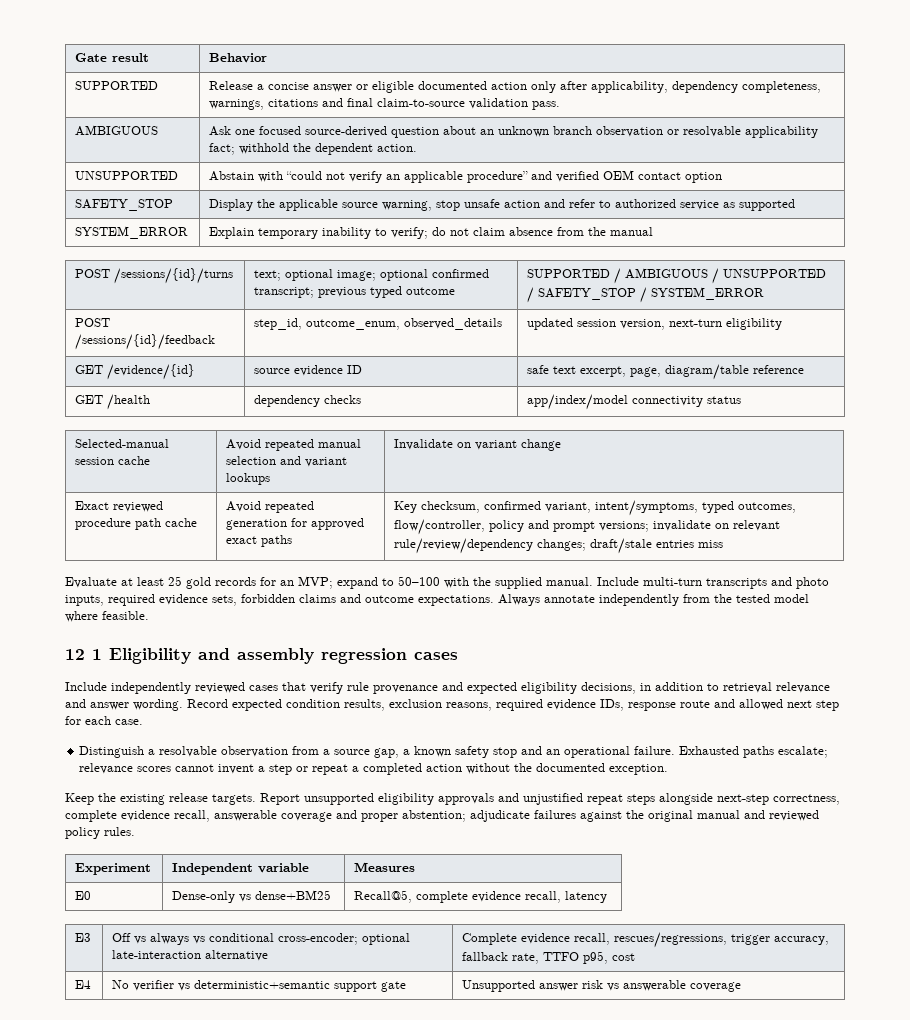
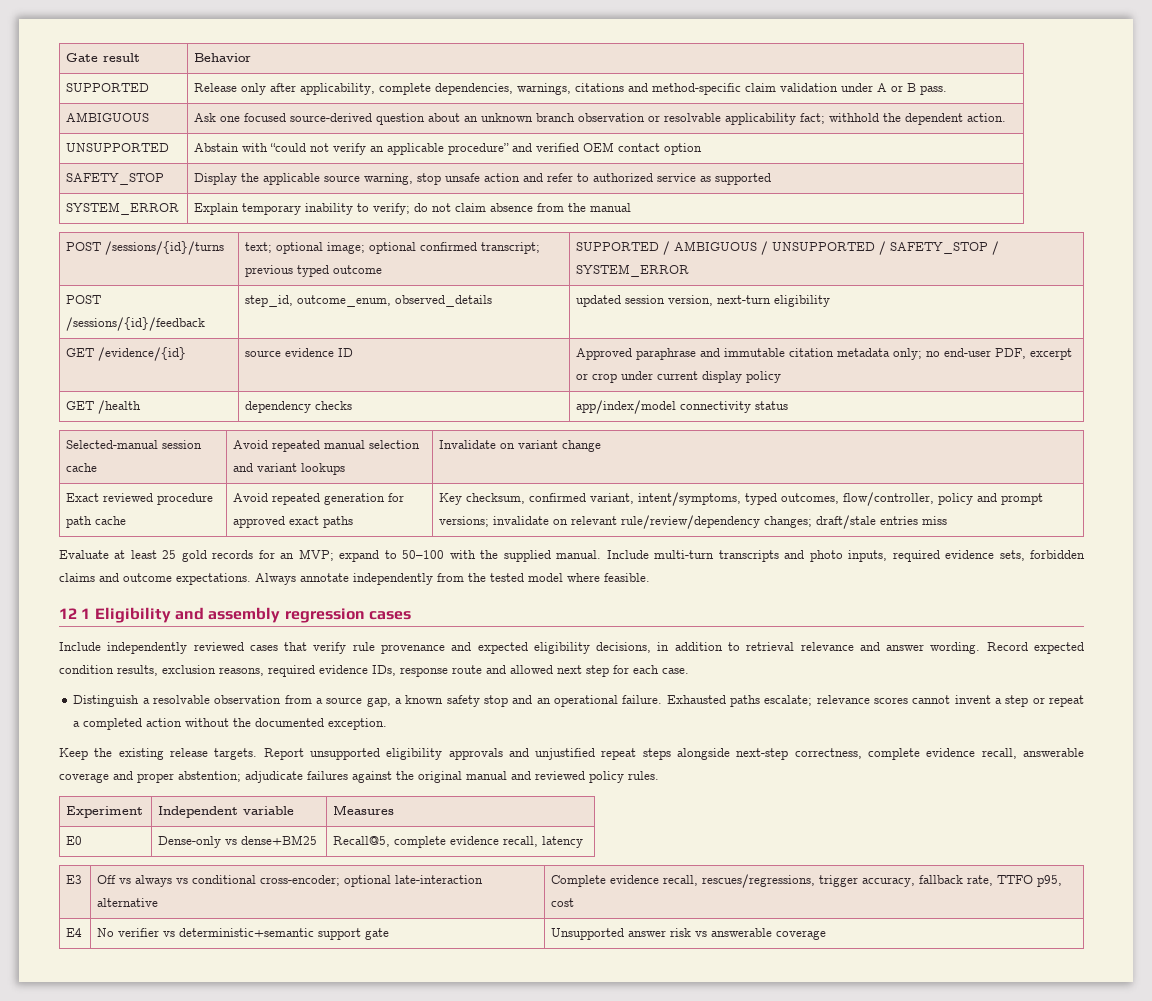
- SUPPORTED | Release a concise answer or eligible documented action only after applicability, dependency completeness, warnings, citations and final claim-to-source validation pass.
+ SUPPORTED | Release only after applicability, complete dependencies, warnings, citations and method-specific claim validation under A or B pass.
- GET /evidence/{id} | source evidence ID | safe text excerpt, page, diagram/table reference
+ GET /evidence/{id} | source evidence ID | Approved paraphrase and immutable citation metadata only; no end-user PDF, excerpt or crop under current display policy

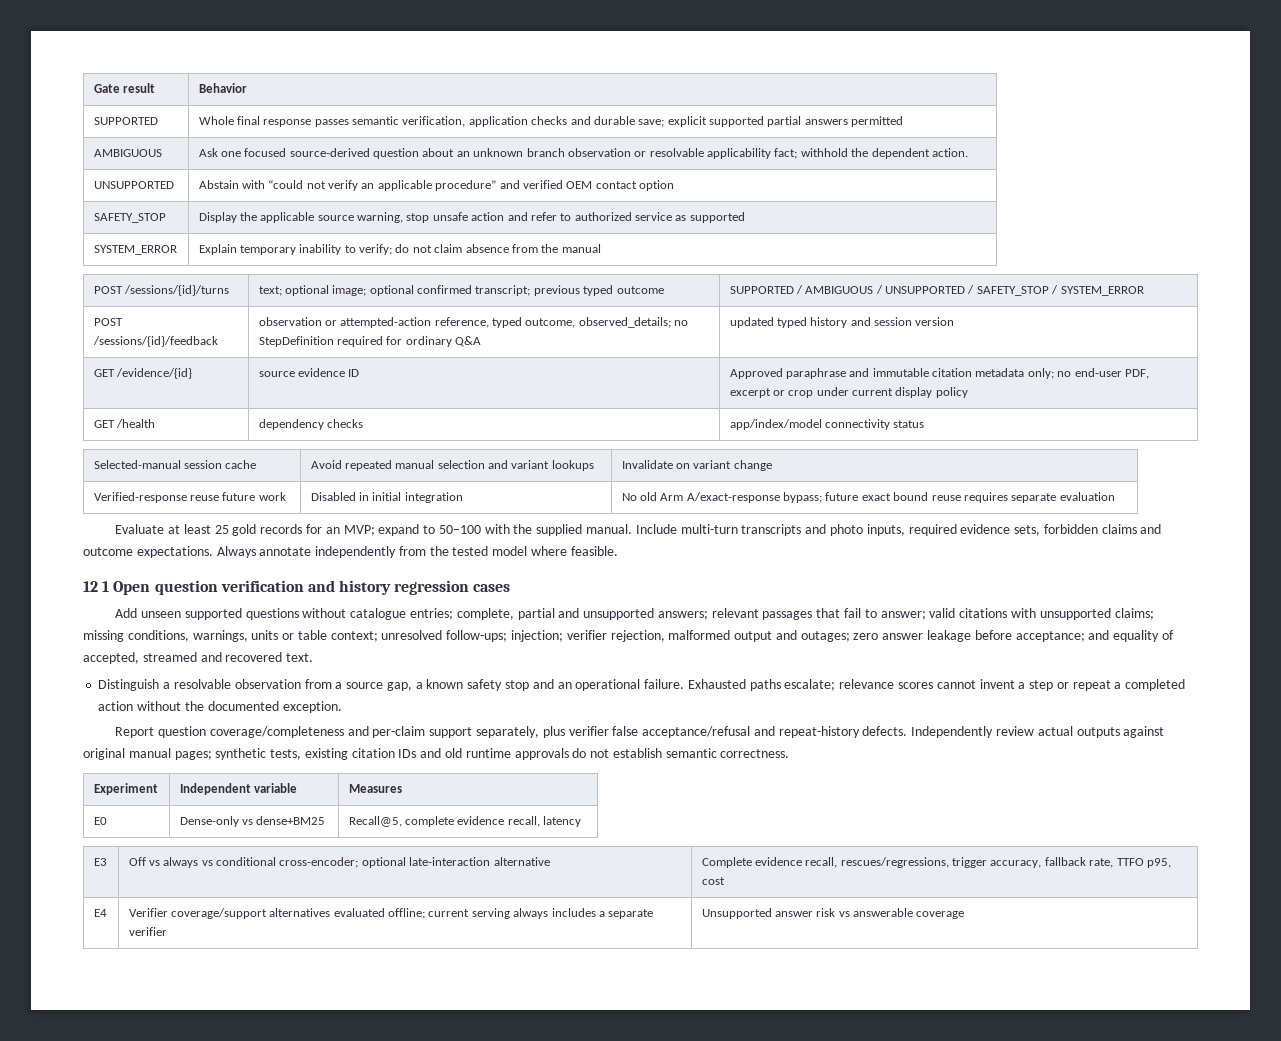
- SUPPORTED | Release only after applicability, complete dependencies, warnings, citations and method-specific claim validation under A or B pass.
+ SUPPORTED | Whole final response passes semantic verification, application checks and durable save; explicit supported partial answers permitted
- POST /sessions/{id}/feedback | step_id, outcome_enum, observed_details | updated session version, next-turn eligibility
+ POST /sessions/{id}/feedback | observation or attempted-action reference, typed outcome, observed_details; no StepDefinition required for ordinary Q&A | updated typed history and session version
- Exact reviewed procedure path cache | Avoid repeated generation for approved exact paths | Key checksum, confirmed variant, intent/symptoms, typed outcomes, flow/controller, policy and prompt versions; invalidate on relevant rule/review/dependency changes; draft/stale entries miss
+ Verified-response reuse future work | Disabled in initial integration | No old Arm A/exact-response bypass; future exact bound reuse requires separate evaluation
- 12 1 Eligibility and assembly regression cases
- Include independently reviewed cases that verify rule provenance and expected eligibility decisions, in addition to retrieval relevance and answer wording. Record expected condition results, exclusion reasons, required evidence IDs, response route and allowed next step for each case.
+ 12 1 Open question verification and history regression cases
+ Add unseen supported questions without catalogue entries; complete, partial and unsupported answers; relevant passages that fail to answer; valid citations with unsupported claims; missing conditions, warnings, units or table context; unresolved follow-ups; injection; verifier rejection, malformed output and outages; zero answer leakage before acceptance; and equality of accepted, streamed and recovered text.
- Keep the existing release targets. Report unsupported eligibility approvals and unjustified repeat steps alongside next-step correctness, complete evidence recall, answerable coverage and proper abstention; adjudicate failures against the original manual and reviewed policy rules.
+ Report question coverage/completeness and per-claim support separately, plus verifier false acceptance/refusal and repeat-history defects. Independently review actual outputs against original manual pages; synthetic tests, existing citation IDs and old runtime approvals do not establish semantic correctness.
- E4 | No verifier vs deterministic+semantic support gate | Unsupported answer risk vs answerable coverage
+ E4 | Verifier coverage/support alternatives evaluated offline; current serving always includes a separate verifier | Unsupported answer risk vs answerable coverage

